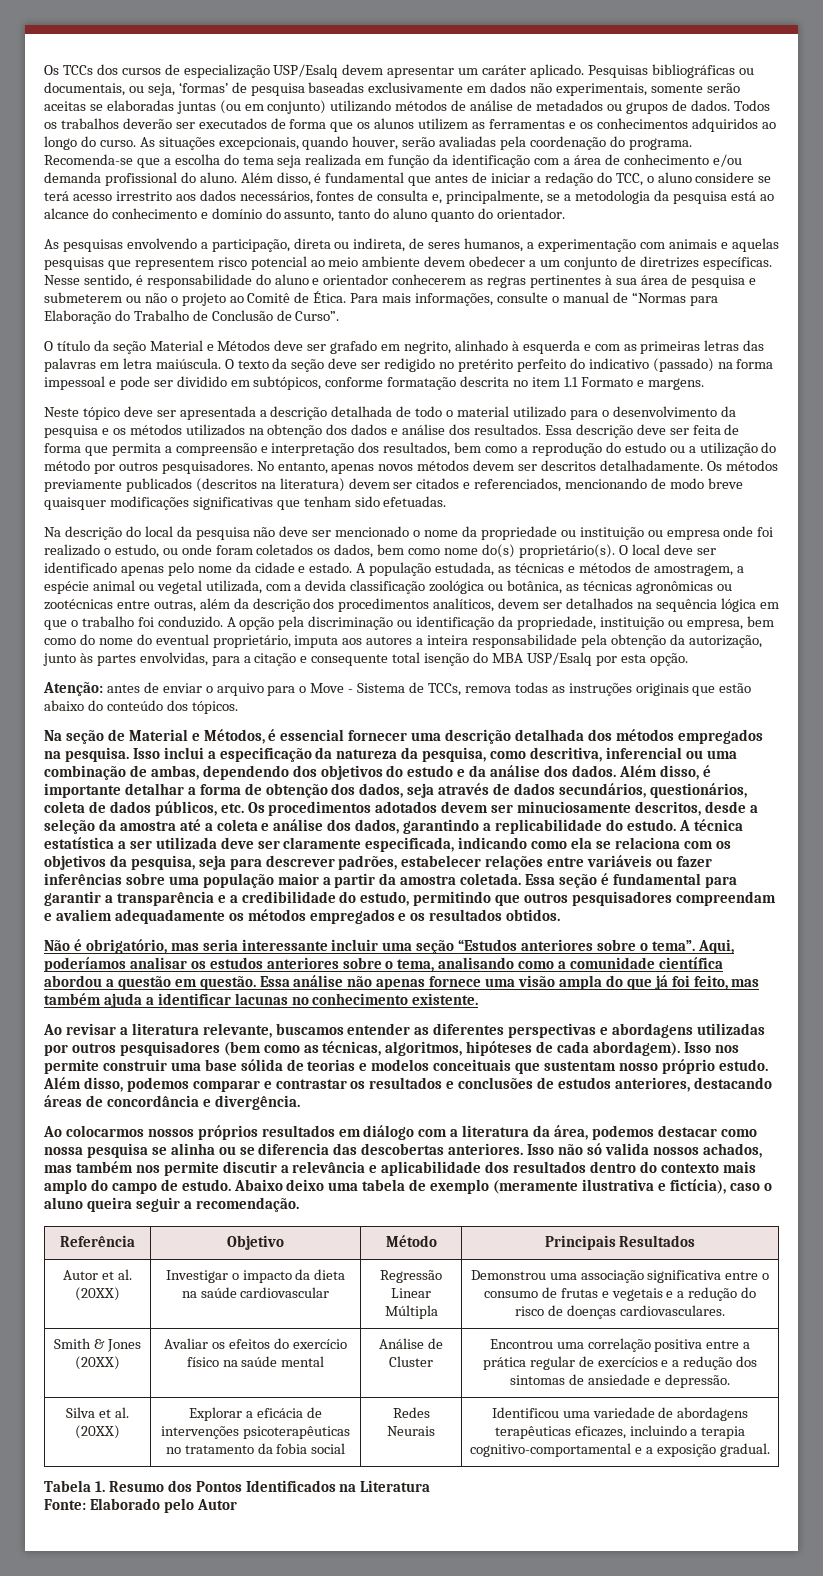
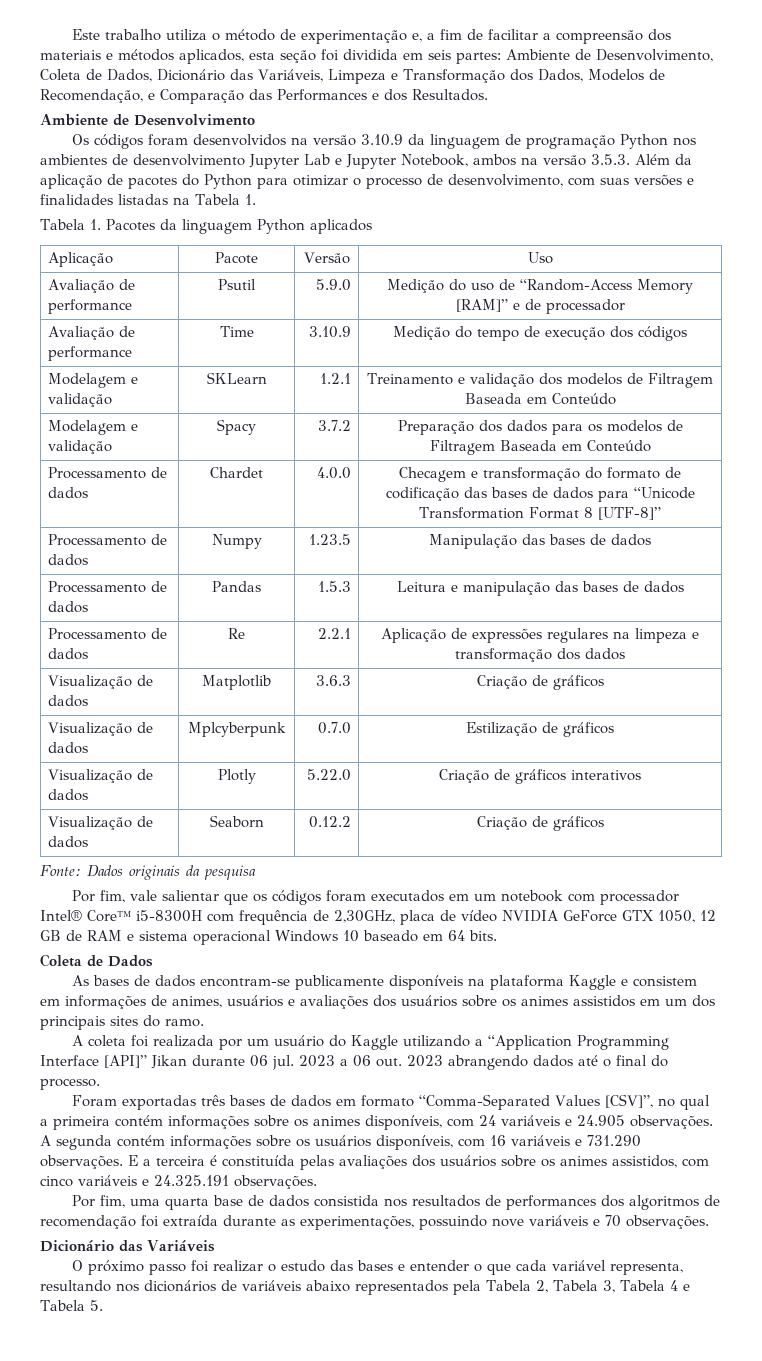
- Os TCCs dos cursos de especialização USP/Esalq devem apresentar um caráter aplicado. Pesquisas bibliográficas ou documentais, ou seja, ‘formas’ de pesquisa baseadas exclusivamente em dados não experimentais, somente serão aceitas se elaboradas juntas (ou em conjunto) utilizando métodos de análise de metadados ou grupos de dados. Todos os trabalhos deverão ser executados de forma que os alunos utilizem as ferramentas e os conhecimentos adquiridos ao longo do curso. As situações excepcionais, quando houver, serão avaliadas pela coordenação do programa. Recomenda-se que a escolha do tema seja realizada em função da identificação com a área de conhecimento e/ou demanda profissional do aluno. Além disso, é fundamental que antes de iniciar a redação do TCC, o aluno considere se terá acesso irrestrito aos dados necessários, fontes de consulta e, principalmente, se a metodologia da pesquisa está ao alcance do conhecimento e domínio do assunto, tanto do aluno quanto do orientador.
- As pesquisas envolvendo a participação, direta ou indireta, de seres humanos, a experimentação com animais e aquelas pesquisas que representem risco potencial ao meio ambiente devem obedecer a um conjunto de diretrizes específicas. Nesse sentido, é responsabilidade do aluno e orientador conhecerem as regras pertinentes à sua área de pesquisa e submeterem ou não o projeto ao Comitê de Ética. Para mais informações, consulte o manual de “Normas para Elaboração do Trabalho de Conclusão de Curso”.
- O título da seção Material e Métodos deve ser grafado em negrito, alinhado à esquerda e com as primeiras letras das palavras em letra maiúscula. O texto da seção deve ser redigido no pretérito perfeito do indicativo (passado) na forma impessoal e pode ser dividido em subtópicos, conforme formatação descrita no item 1.1 Formato e margens.
- Neste tópico deve ser apresentada a descrição detalhada de todo o material utilizado para o desenvolvimento da pesquisa e os métodos utilizados na obtenção dos dados e análise dos resultados. Essa descrição deve ser feita de forma que permita a compreensão e interpretação dos resultados, bem como a reprodução do estudo ou a utilização do método por outros pesquisadores. No entanto, apenas novos métodos devem ser descritos detalhadamente. Os métodos previamente publicados (descritos na literatura) devem ser citados e referenciados, mencionando de modo breve quaisquer modificações significativas que tenham sido efetuadas.
- Na descrição do local da pesquisa não deve ser mencionado o nome da propriedade ou instituição ou empresa onde foi realizado o estudo, ou onde foram coletados os dados, bem como nome do(s) proprietário(s). O local deve ser identificado apenas pelo nome da cidade e estado. A população estudada, as técnicas e métodos de amostragem, a espécie animal ou vegetal utilizada, com a devida classificação zoológica ou botânica, as técnicas agronômicas ou zootécnicas entre outras, além da descrição dos procedimentos analíticos, devem ser detalhados na sequência lógica em que o trabalho foi conduzido. A opção pela discriminação ou identificação da propriedade, instituição ou empresa, bem como do nome do eventual proprietário, imputa aos autores a inteira responsabilidade pela obtenção da autorização, junto às partes envolvidas, para a citação e consequente total isenção do MBA USP/Esalq por esta opção.
- Atenção: antes de enviar o arquivo para o Move - Sistema de TCCs, remova todas as instruções originais que estão abaixo do conteúdo dos tópicos.
- Na seção de Material e Métodos, é essencial fornecer uma descrição detalhada dos métodos empregados na pesquisa. Isso inclui a especificação da natureza da pesquisa, como descritiva, inferencial ou uma combinação de ambas, dependendo dos objetivos do estudo e da análise dos dados. Além disso, é importante detalhar a forma de obtenção dos dados, seja através de dados secundários, questionários, coleta de dados públicos, etc. Os procedimentos adotados devem ser minuciosamente descritos, desde a seleção da amostra até a coleta e análise dos dados, garantindo a replicabilidade do estudo. A técnica estatística a ser utilizada deve ser claramente especificada, indicando como ela se relaciona com os objetivos da pesquisa, seja para descrever padrões, estabelecer relações entre variáveis ou fazer inferências sobre uma população maior a partir da amostra coletada. Essa seção é fundamental para garantir a transparência e a credibilidade do estudo, permitindo que outros pesquisadores compreendam e avaliem adequadamente os métodos empregados e os resultados obtidos.
- Não é obrigatório, mas seria interessante incluir uma seção “Estudos anteriores sobre o tema”. Aqui, poderíamos analisar os estudos anteriores sobre o tema, analisando como a comunidade científica abordou a questão em questão. Essa análise não apenas fornece uma visão ampla do que já foi feito, mas também ajuda a identificar lacunas no conhecimento existente.
- Ao revisar a literatura relevante, buscamos entender as diferentes perspectivas e abordagens utilizadas por outros pesquisadores (bem como as técnicas, algoritmos, hipóteses de cada abordagem). Isso nos permite construir uma base sólida de teorias e modelos conceituais que sustentam nosso próprio estudo. Além disso, podemos comparar e contrastar os resultados e conclusões de estudos anteriores, destacando áreas de concordância e divergência.
- Ao colocarmos nossos próprios resultados em diálogo com a literatura da área, podemos destacar como nossa pesquisa se alinha ou se diferencia das descobertas anteriores. Isso não só valida nossos achados, mas também nos permite discutir a relevância e aplicabilidade dos resultados dentro do contexto mais amplo do campo de estudo. Abaixo deixo uma tabela de exemplo (meramente ilustrativa e fictícia), caso o aluno queira seguir a recomendação.
- Referência | Objetivo | Método | Principais Resultados
- Autor et al. (20XX) | Investigar o impacto da dieta na saúde cardiovascular | Regressão Linear Múltipla | Demonstrou uma associação significativa entre o consumo de frutas e vegetais e a redução do risco de doenças cardiovasculares.
- Smith & Jones (20XX) | Avaliar os efeitos do exercício físico na saúde mental | Análise de Cluster | Encontrou uma correlação positiva entre a prática regular de exercícios e a redução dos sintomas de ansiedade e depressão.
- Silva et al. (20XX) | Explorar a eficácia de intervenções psicoterapêuticas no tratamento da fobia social | Redes Neurais | Identificou uma variedade de abordagens terapêuticas eficazes, incluindo a terapia cognitivo-comportamental e a exposição gradual.
- Tabela 1. Resumo dos Pontos Identificados na Literatura
- Fonte: Elaborado pelo Autor
+ Este trabalho utiliza o método de experimentação e, a fim de facilitar a compreensão dos materiais e métodos aplicados, esta seção foi dividida em seis partes: Ambiente de Desenvolvimento, Coleta de Dados, Dicionário das Variáveis, Limpeza e Transformação dos Dados, Modelos de Recomendação, e Comparação das Performances e dos Resultados.
+ Ambiente de Desenvolvimento
+ Os códigos foram desenvolvidos na versão 3.10.9 da linguagem de programação Python nos ambientes de desenvolvimento Jupyter Lab e Jupyter Notebook, ambos na versão 3.5.3. Além da aplicação de pacotes do Python para otimizar o processo de desenvolvimento, com suas versões e finalidades listadas na Tabela 1.
+ Tabela 1. Pacotes da linguagem Python aplicados
+ Aplicação | Pacote | Versão | Uso
+ Avaliação de performance | Psutil | 5.9.0 | Medição do uso de “Random-Access Memory [RAM]” e de processador
+ Avaliação de performance | Time | 3.10.9 | Medição do tempo de execução dos códigos
+ Modelagem e validação | SKLearn | 1.2.1 | Treinamento e validação dos modelos de Filtragem Baseada em Conteúdo
+ Modelagem e validação | Spacy | 3.7.2 | Preparação dos dados para os modelos de Filtragem Baseada em Conteúdo
+ Processamento de dados | Chardet | 4.0.0 | Checagem e transformação do formato de codificação das bases de dados para “Unicode Transformation Format 8 [UTF-8]”
+ Processamento de dados | Numpy | 1.23.5 | Manipulação das bases de dados
+ Processamento de dados | Pandas | 1.5.3 | Leitura e manipulação das bases de dados
+ Processamento de dados | Re | 2.2.1 | Aplicação de expressões regulares na limpeza e transformação dos dados
+ Visualização de dados | Matplotlib | 3.6.3 | Criação de gráficos
+ Visualização de dados | Mplcyberpunk | 0.7.0 | Estilização de gráficos
+ Visualização de dados | Plotly | 5.22.0 | Criação de gráficos interativos
+ Visualização de dados | Seaborn | 0.12.2 | Criação de gráficos
+ Fonte: Dados originais da pesquisa
+ Por fim, vale salientar que os códigos foram executados em um notebook com processador Intel® Core™ i5-8300H com frequência de 2,30GHz, placa de vídeo NVIDIA GeForce GTX 1050, 12 GB de RAM e sistema operacional Windows 10 baseado em 64 bits.
+ Coleta de Dados
+ As bases de dados encontram-se publicamente disponíveis na plataforma Kaggle e consistem em informações de animes, usuários e avaliações dos usuários sobre os animes assistidos em um dos principais sites do ramo.
+ A coleta foi realizada por um usuário do Kaggle utilizando a “Application Programming Interface [API]” Jikan durante 06 jul. 2023 a 06 out. 2023 abrangendo dados até o final do processo.
+ Foram exportadas três bases de dados em formato “Comma-Separated Values [CSV]”, no qual a primeira contém informações sobre os animes disponíveis, com 24 variáveis e 24.905 observações. A segunda contém informações sobre os usuários disponíveis, com 16 variáveis e 731.290 observações. E a terceira é constituída pelas avaliações dos usuários sobre os animes assistidos, com cinco variáveis e 24.325.191 observações.
+ Por fim, uma quarta base de dados consistida nos resultados de performances dos algoritmos de recomendação foi extraída durante as experimentações, possuindo nove variáveis e 70 observações.
+ Dicionário das Variáveis
+ O próximo passo foi realizar o estudo das bases e entender o que cada variável representa, resultando nos dicionários de variáveis abaixo representados pela Tabela 2, Tabela 3, Tabela 4 e Tabela 5.

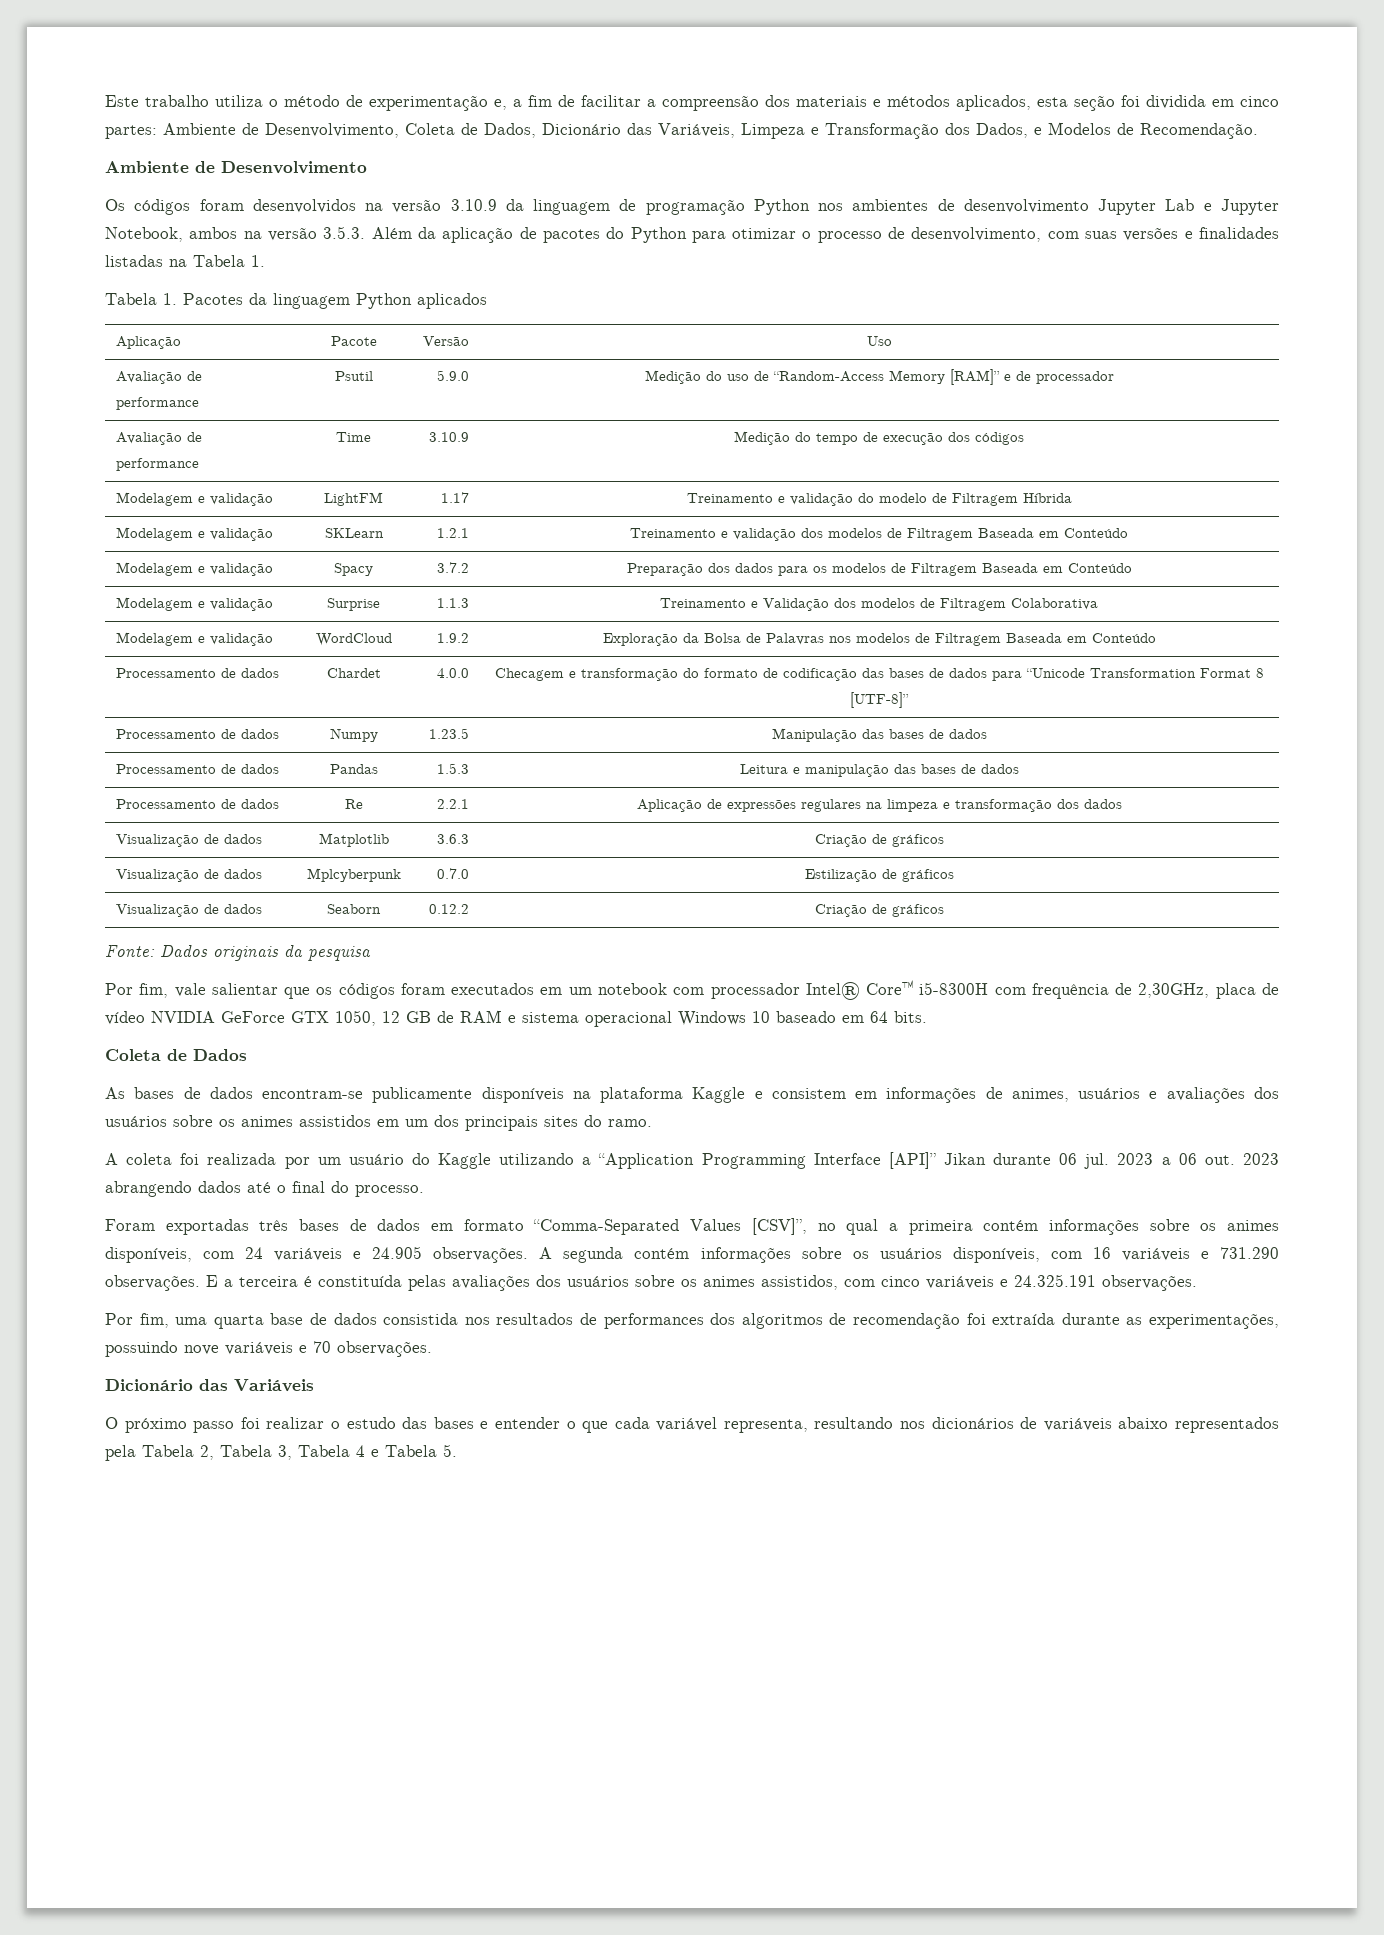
- Este trabalho utiliza o método de experimentação e, a fim de facilitar a compreensão dos materiais e métodos aplicados, esta seção foi dividida em seis partes: Ambiente de Desenvolvimento, Coleta de Dados, Dicionário das Variáveis, Limpeza e Transformação dos Dados, Modelos de Recomendação, e Comparação das Performances e dos Resultados.
+ Este trabalho utiliza o método de experimentação e, a fim de facilitar a compreensão dos materiais e métodos aplicados, esta seção foi dividida em cinco partes: Ambiente de Desenvolvimento, Coleta de Dados, Dicionário das Variáveis, Limpeza e Transformação dos Dados, e Modelos de Recomendação.
+ Modelagem e validação | LightFM | 1.17 | Treinamento e validação do modelo de Filtragem Híbrida
+ Modelagem e validação | Surprise | 1.1.3 | Treinamento e Validação dos modelos de Filtragem Colaborativa
+ Modelagem e validação | WordCloud | 1.9.2 | Exploração da Bolsa de Palavras nos modelos de Filtragem Baseada em Conteúdo
- Visualização de dados | Plotly | 5.22.0 | Criação de gráficos interativos

